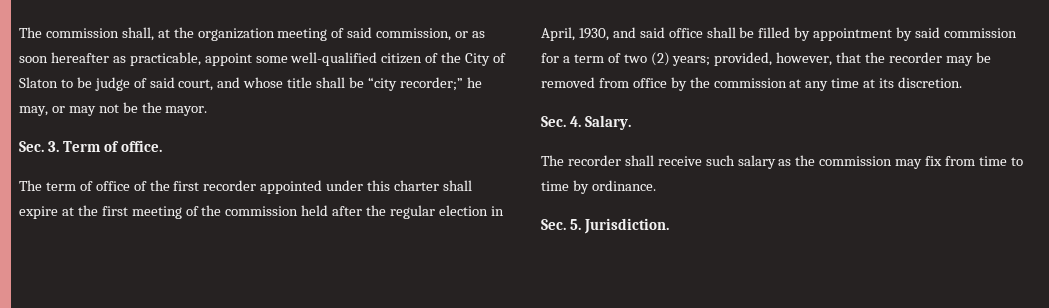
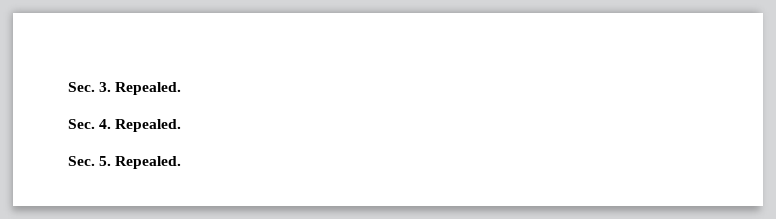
- The commission shall, at the organization meeting of said commission, or as soon hereafter as practicable, appoint some well-qualified citizen of the City of Slaton to be judge of said court, and whose title shall be “city recorder;” he may, or may not be the mayor.
- Sec. 3. Term of office.
- The term of office of the first recorder appointed under this charter shall expire at the first meeting of the commission held after the regular election in April, 1930, and said office shall be filled by appointment by said commission for a term of two (2) years; provided, however, that the recorder may be removed from office by the commission at any time at its discretion.
- Sec. 4. Salary.
- The recorder shall receive such salary as the commission may fix from time to time by ordinance.
+ Sec. 3. Repealed.
+ Sec. 4. Repealed.
- Sec. 5. Jurisdiction.
+ Sec. 5. Repealed.

